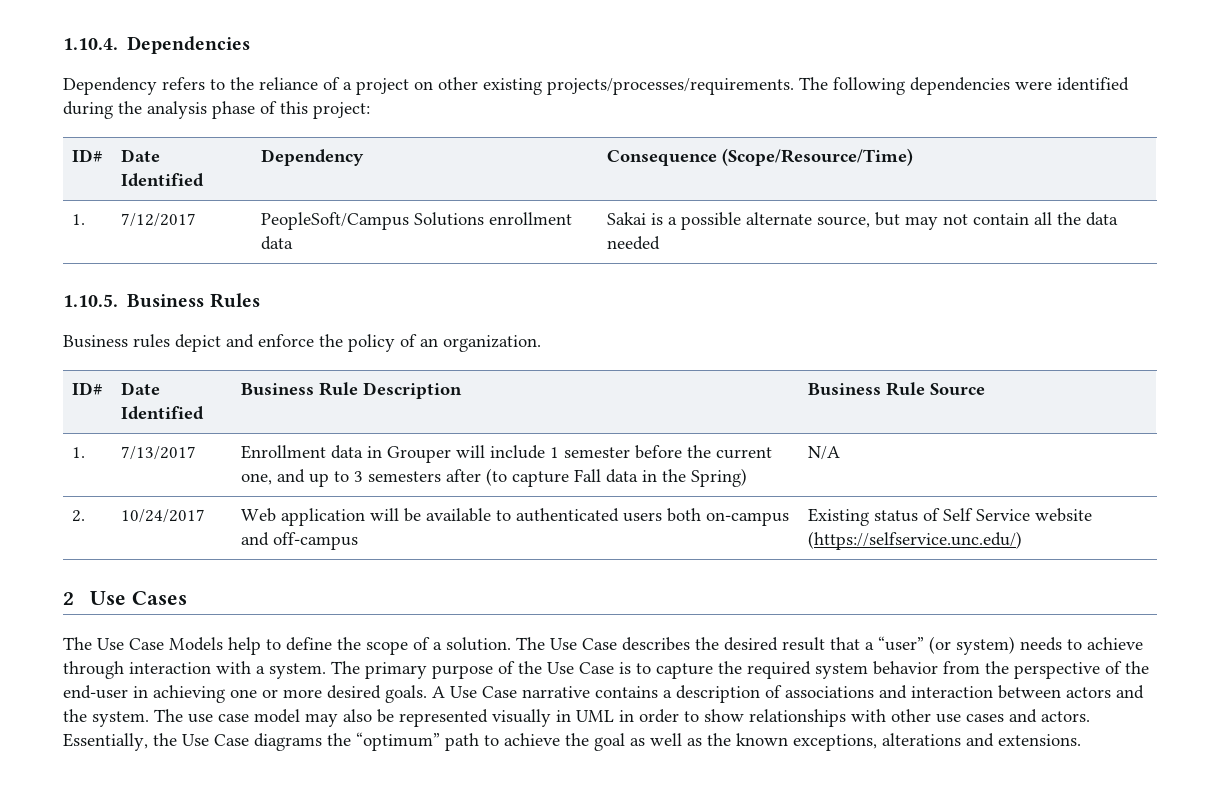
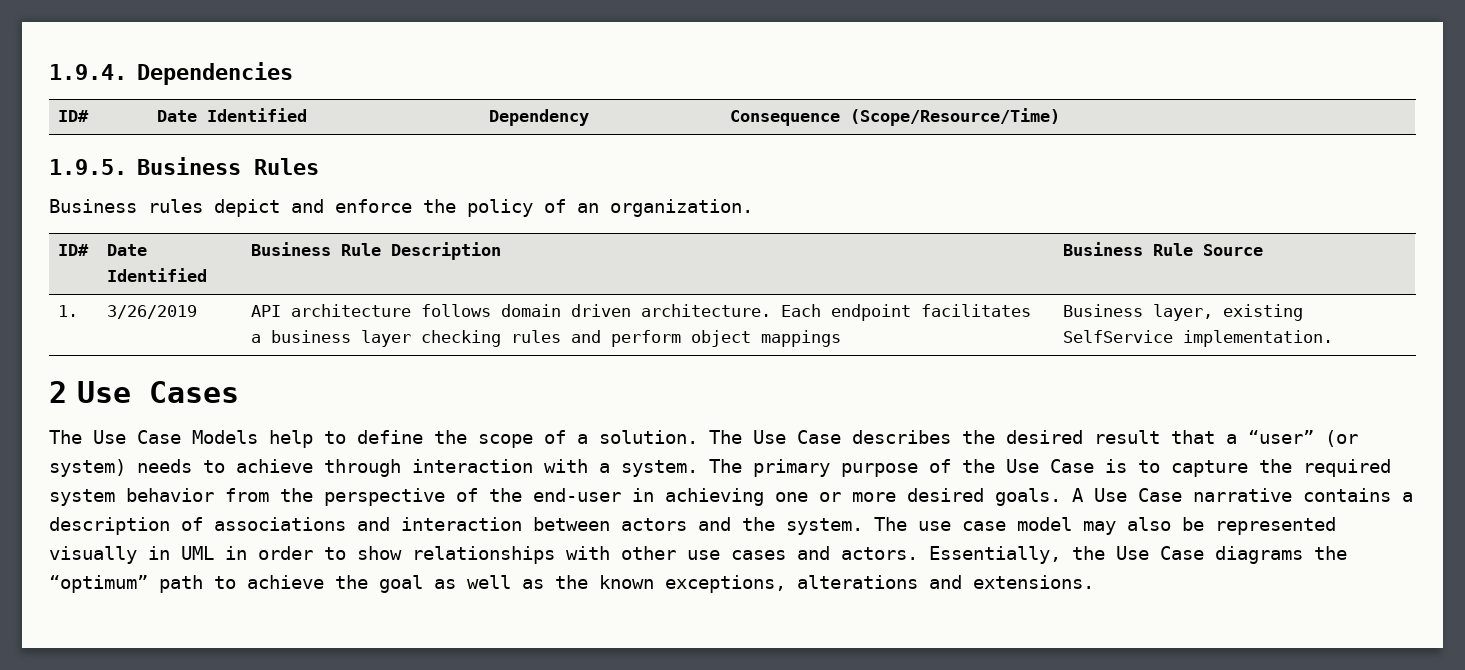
- 1.10.4. Dependencies
+ 1.9.4. Dependencies
- Dependency refers to the reliance of a project on other existing projects/processes/requirements. The following dependencies were identified during the analysis phase of this project:
- 1. | 7/12/2017 | PeopleSoft/Campus Solutions enrollment data | Sakai is a possible alternate source, but may not contain all the data needed
- 1.10.5. Business Rules
+ 1.9.5. Business Rules
- 1. | 7/13/2017 | Enrollment data in Grouper will include 1 semester before the current one, and up to 3 semesters after (to capture Fall data in the Spring) | N/A
- 2. | 10/24/2017 | Web application will be available to authenticated users both on-campus and off-campus | Existing status of Self Service website (https://selfservice.unc.edu/)
+ 1. | 3/26/2019 | API architecture follows domain driven architecture. Each endpoint facilitates a business layer checking rules and perform object mappings | Business layer, existing SelfService implementation.

